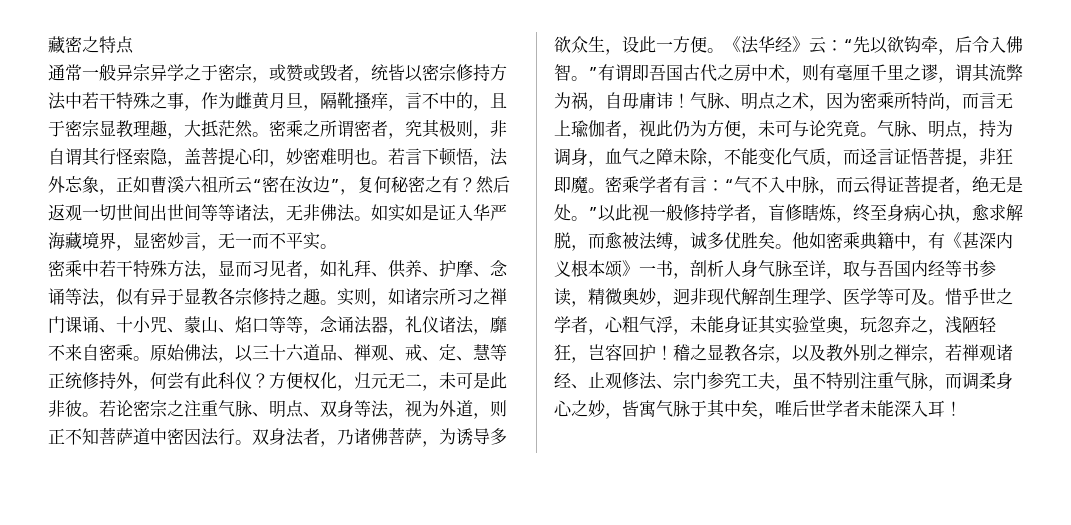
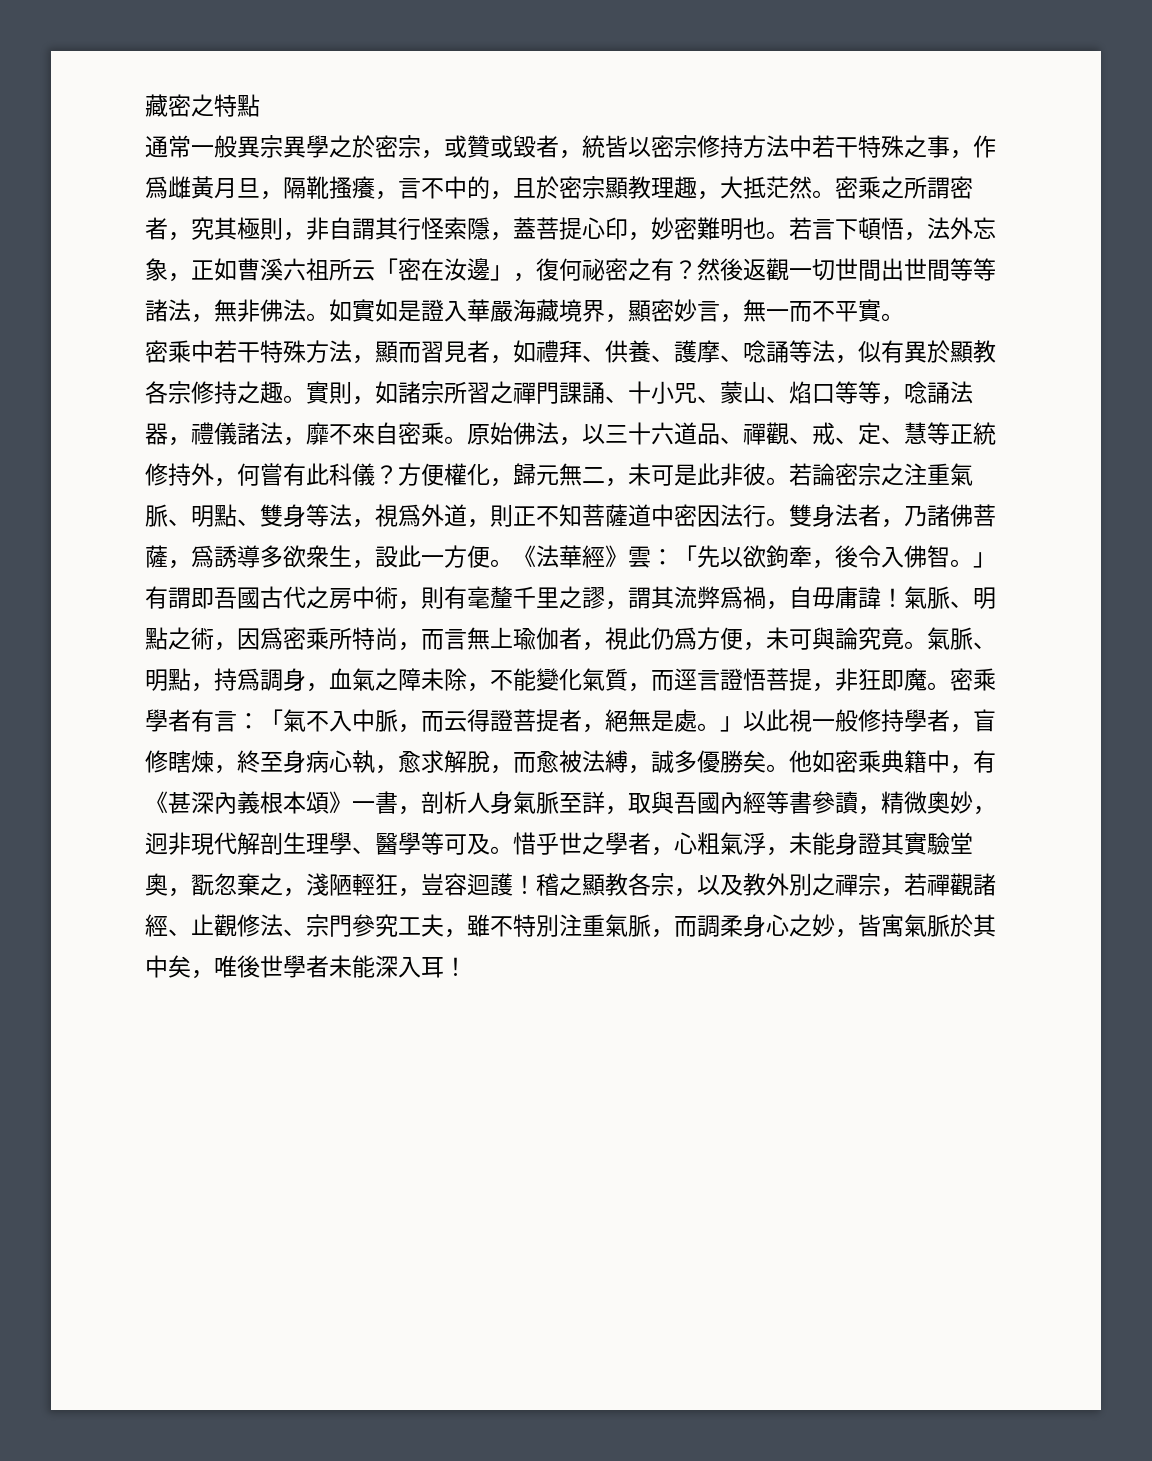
- 藏密之特点
+ 藏密之特點
- 通常一般异宗异学之于密宗，或赞或毁者，统皆以密宗修持方法中若干特殊之事，作为雌黄月旦，隔靴搔痒，言不中的，且于密宗显教理趣，大抵茫然。
+ 通常一般異宗異學之於密宗，或贊或毀者，統皆以密宗修持方法中若干特殊之事，作爲雌黃月旦，隔靴搔癢，言不中的，且於密宗顯教理趣，大抵茫然。
- 密乘之所谓密者，究其极则，非自谓其行怪索隐，盖菩提心印，妙密难明也。
+ 密乘之所謂密者，究其極則，非自謂其行怪索隱，蓋菩提心印，妙密難明也。
- 若言下顿悟，法外忘象，正如曹溪六祖所云“密在汝边”，复何秘密之有？然后返观一切世间出世间等等诸法，无非佛法。如实如是证入华严海藏境界，显密妙言，无一而不平实。
+ 若言下頓悟，法外忘象，正如曹溪六祖所云「密在汝邊」，復何祕密之有？然後返觀一切世間出世間等等諸法，無非佛法。如實如是證入華嚴海藏境界，顯密妙言，無一而不平實。
- 密乘中若干特殊方法，显而习见者，如礼拜、供养、护摩、念诵等法，似有异于显教各宗修持之趣。
+ 密乘中若干特殊方法，顯而習見者，如禮拜、供養、護摩、唸誦等法，似有異於顯教各宗修持之趣。
- 实则，如诸宗所习之禅门课诵、十小咒、蒙山、焰口等等，念诵法器，礼仪诸法，靡不来自密乘。
+ 實則，如諸宗所習之禪門課誦、十小咒、蒙山、焰口等等，唸誦法器，禮儀諸法，靡不來自密乘。
- 原始佛法，以三十六道品、禅观、戒、定、慧等正统修持外，何尝有此科仪？方便权化，归元无二，未可是此非彼。
+ 原始佛法，以三十六道品、禪觀、戒、定、慧等正統修持外，何嘗有此科儀？方便權化，歸元無二，未可是此非彼。
- 若论密宗之注重气脉、明点、双身等法，视为外道，则正不知菩萨道中密因法行。
+ 若論密宗之注重氣脈、明點、雙身等法，視爲外道，則正不知菩薩道中密因法行。
- 双身法者，乃诸佛菩萨，为诱导多欲众生，设此一方便。《法华经》云：“先以欲钩牵，后令入佛智。”有谓即吾国古代之房中术，则有毫厘千里之谬，谓其流弊为祸，自毋庸讳！气脉、明点之术，因为密乘所特尚，而言无上瑜伽者，视此仍为方便，未可与论究竟。气脉、明点，持为调身，血气之障未除，不能变化气质，而迳言证悟菩提，非狂即魔。
+ 雙身法者，乃諸佛菩薩，爲誘導多欲衆生，設此一方便。《法華經》雲：「先以欲鉤牽，後令入佛智。」有謂即吾國古代之房中術，則有毫釐千里之謬，謂其流弊爲禍，自毋庸諱！氣脈、明點之術，因爲密乘所特尚，而言無上瑜伽者，視此仍爲方便，未可與論究竟。氣脈、明點，持爲調身，血氣之障未除，不能變化氣質，而逕言證悟菩提，非狂即魔。
- 密乘学者有言：“气不入中脉，而云得证菩提者，绝无是处。”以此视一般修持学者，盲修瞎炼，终至身病心执，愈求解脱，而愈被法缚，诚多优胜矣。
+ 密乘學者有言：「氣不入中脈，而云得證菩提者，絕無是處。」以此視一般修持學者，盲修瞎煉，終至身病心執，愈求解脫，而愈被法縛，誠多優勝矣。
- 他如密乘典籍中，有《甚深内义根本颂》一书，剖析人身气脉至详，取与吾国内经等书参读，精微奥妙，迥非现代解剖生理学、医学等可及。
+ 他如密乘典籍中，有《甚深內義根本頌》一書，剖析人身氣脈至詳，取與吾國內經等書參讀，精微奧妙，迥非現代解剖生理學、醫學等可及。
- 惜乎世之学者，心粗气浮，未能身证其实验堂奥，玩忽弃之，浅陋轻狂，岂容回护！稽之显教各宗，以及教外别之禅宗，若禅观诸经、止观修法、宗门参究工夫，虽不特别注重气脉，而调柔身心之妙，皆寓气脉于其中矣，唯后世学者未能深入耳！
+ 惜乎世之學者，心粗氣浮，未能身證其實驗堂奧，翫忽棄之，淺陋輕狂，豈容迴護！稽之顯教各宗，以及教外別之禪宗，若禪觀諸經、止觀修法、宗門參究工夫，雖不特別注重氣脈，而調柔身心之妙，皆寓氣脈於其中矣，唯後世學者未能深入耳！

